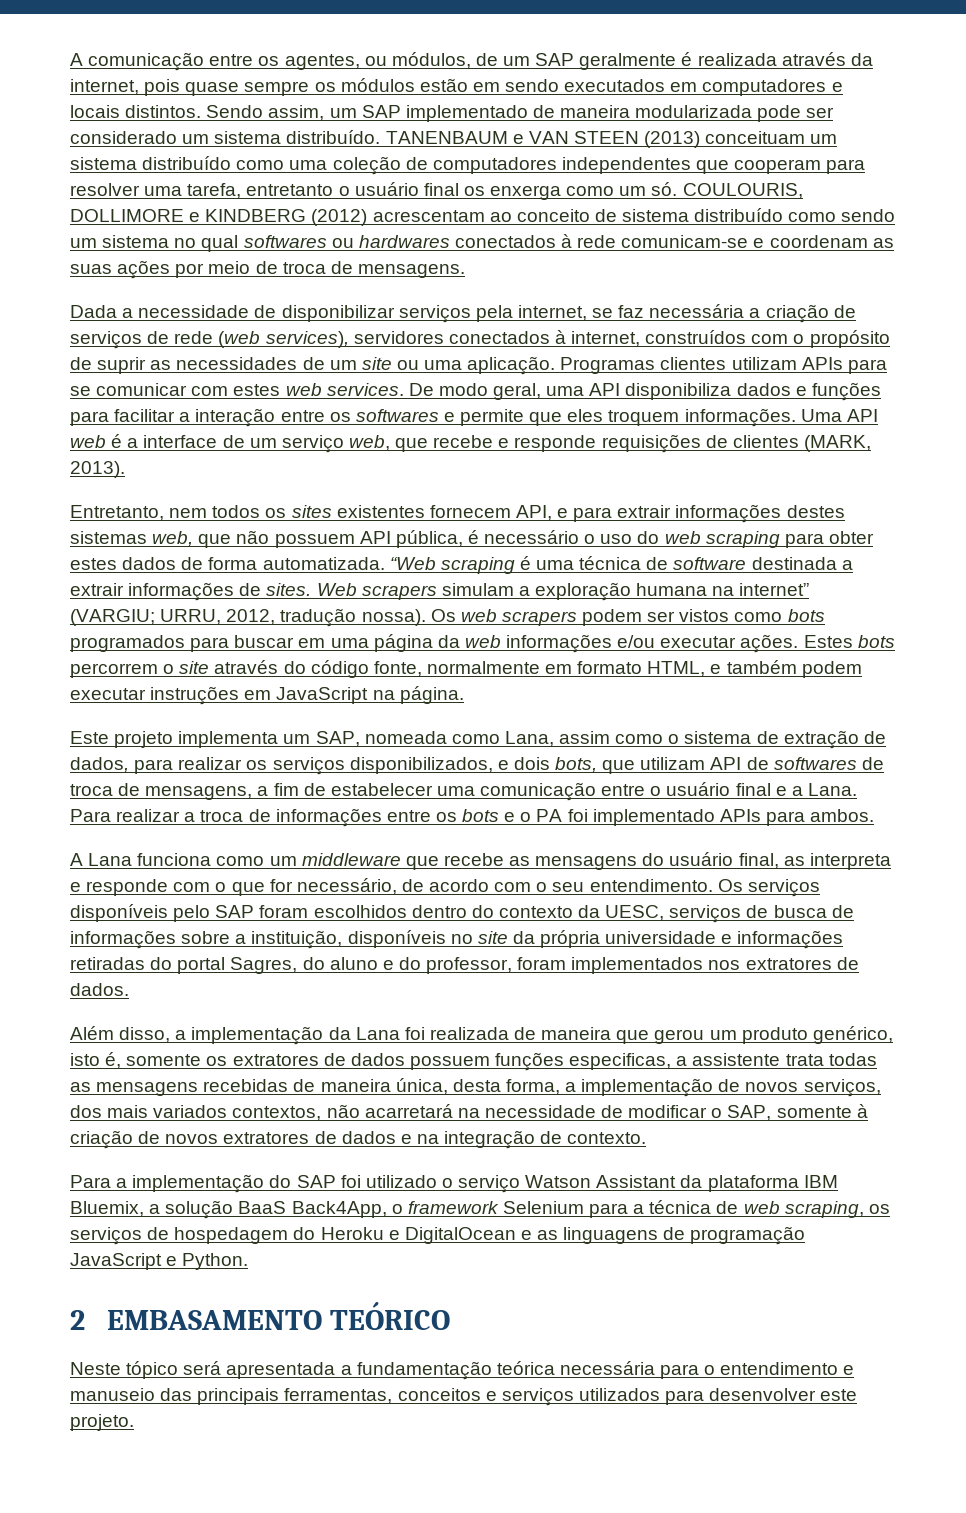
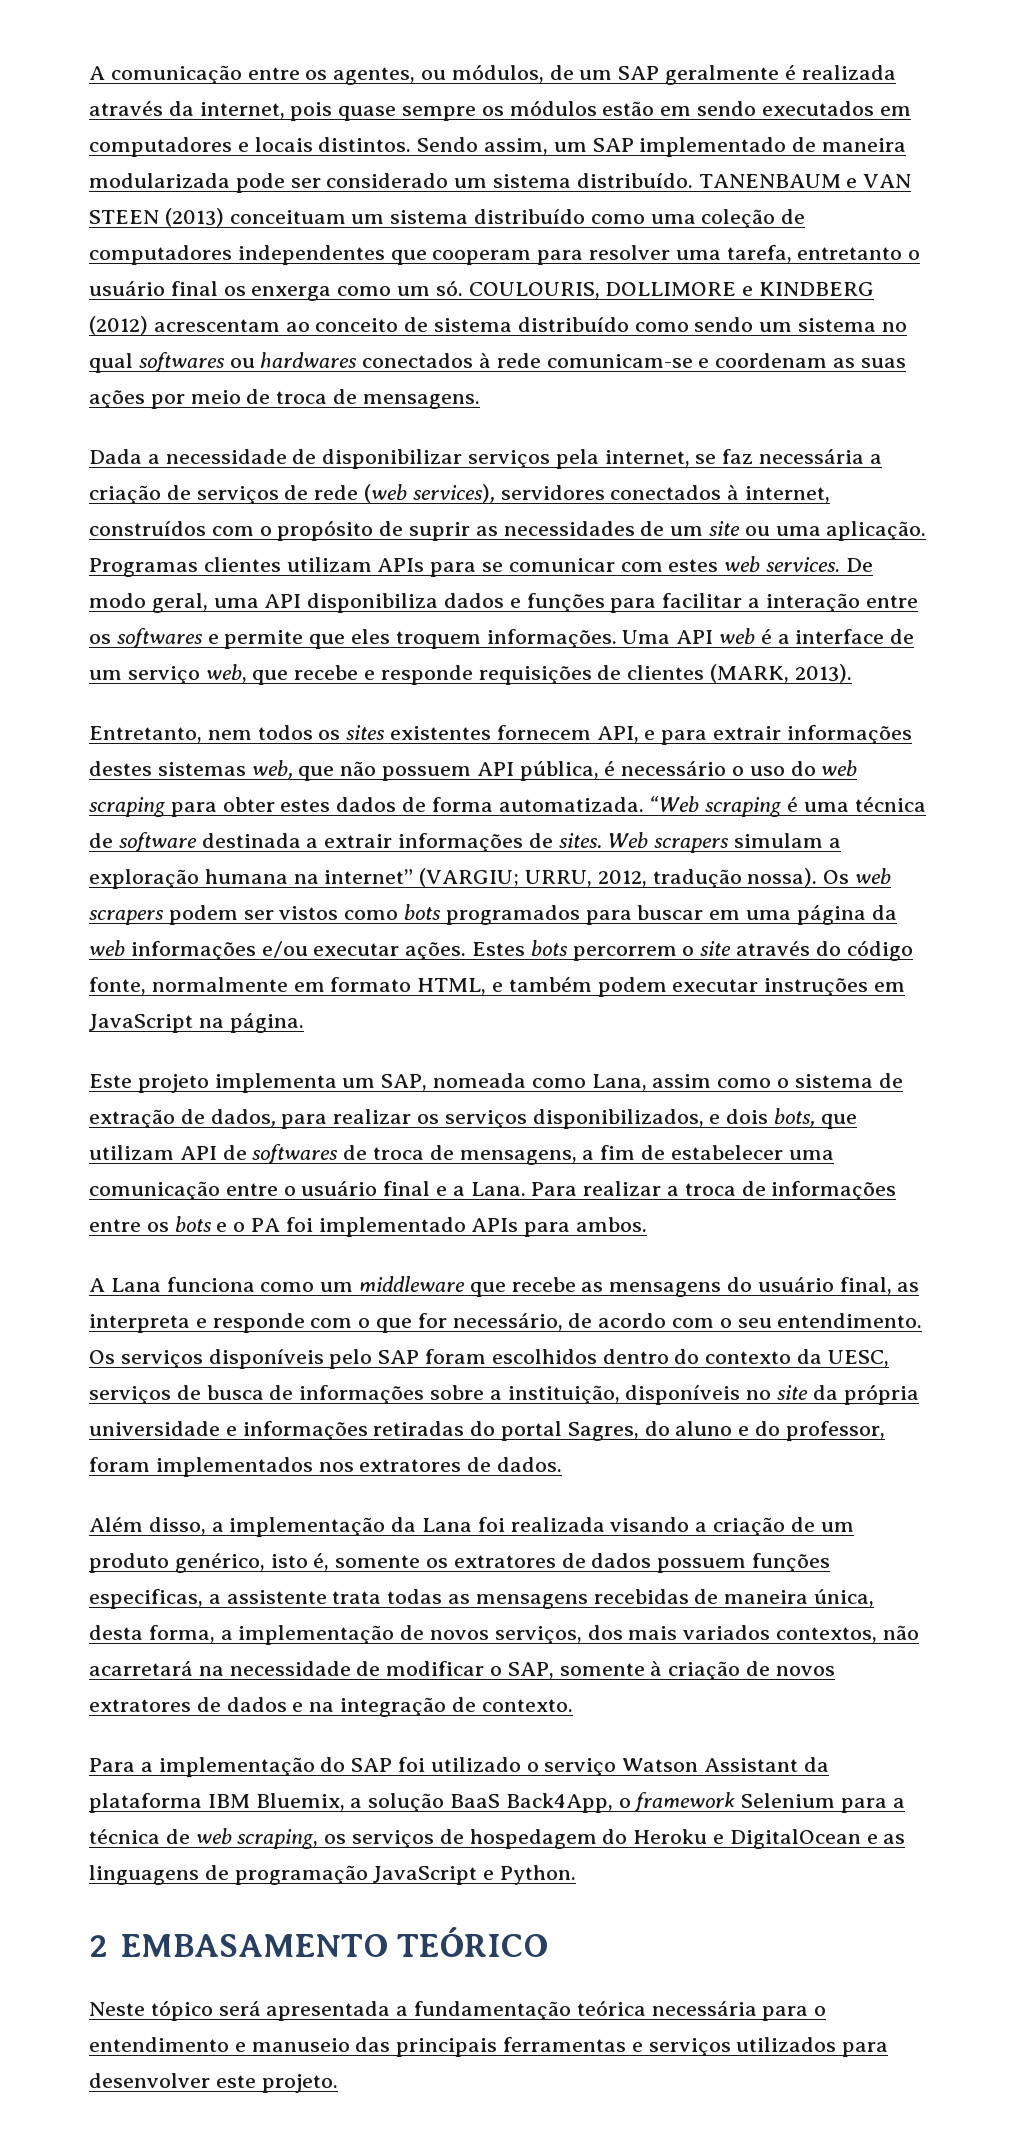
- Além disso, a implementação da Lana foi realizada de maneira que gerou um produto genérico, isto é, somente os extratores de dados possuem funções especificas, a assistente trata todas as mensagens recebidas de maneira única, desta forma, a implementação de novos serviços, dos mais variados contextos, não acarretará na necessidade de modificar o SAP, somente à criação de novos extratores de dados e na integração de contexto.
+ Além disso, a implementação da Lana foi realizada visando a criação de um produto genérico, isto é, somente os extratores de dados possuem funções especificas, a assistente trata todas as mensagens recebidas de maneira única, desta forma, a implementação de novos serviços, dos mais variados contextos, não acarretará na necessidade de modificar o SAP, somente à criação de novos extratores de dados e na integração de contexto.
- Neste tópico será apresentada a fundamentação teórica necessária para o entendimento e manuseio das principais ferramentas, conceitos e serviços utilizados para desenvolver este projeto.
+ Neste tópico será apresentada a fundamentação teórica necessária para o entendimento e manuseio das principais ferramentas e serviços utilizados para desenvolver este projeto.

